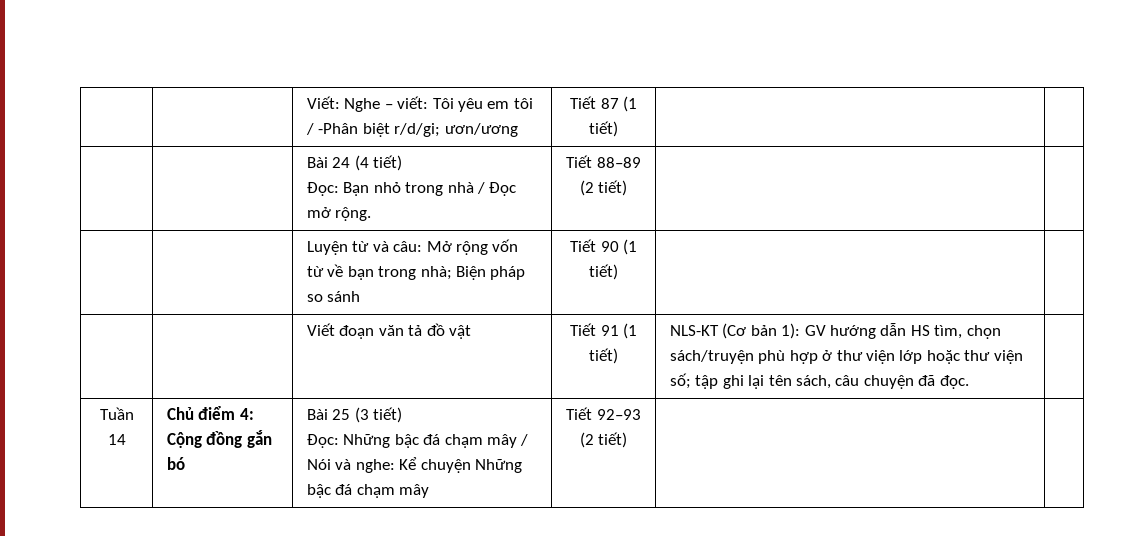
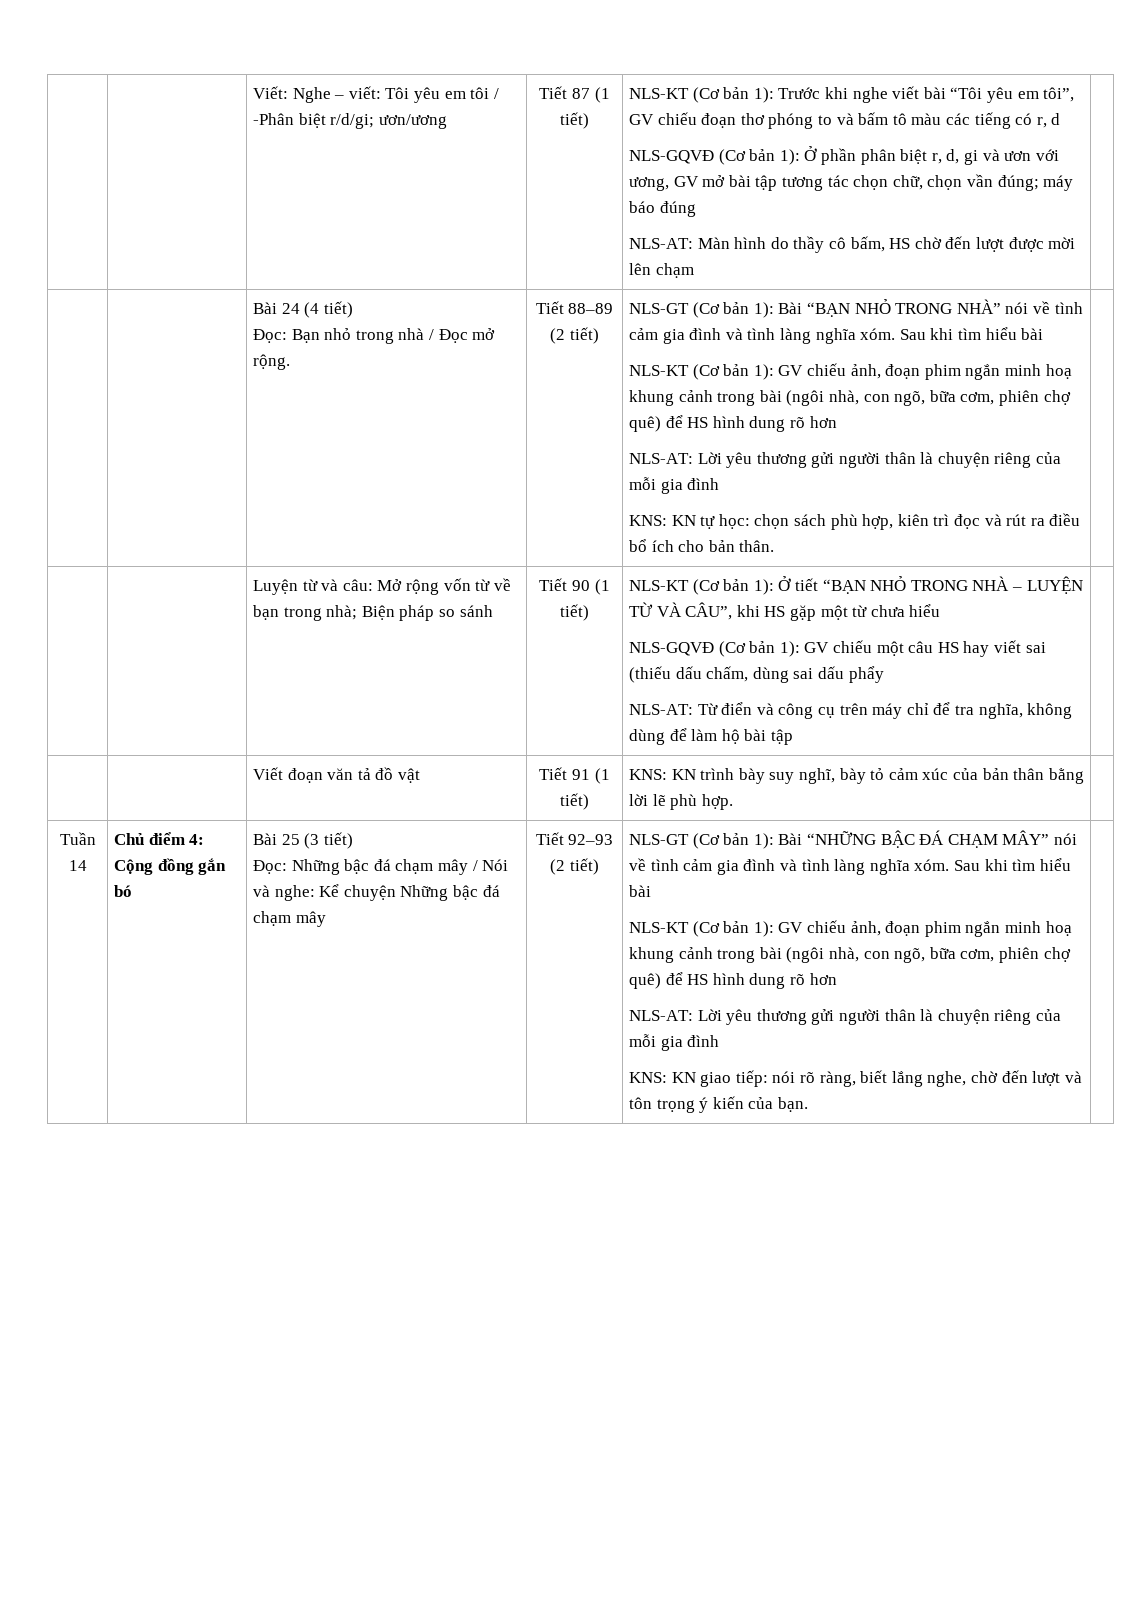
+ NLS-KT (Cơ bản 1): Trước khi nghe viết bài “Tôi yêu em tôi”, GV chiếu đoạn thơ phóng to và bấm tô màu các tiếng có r, d
+ NLS-GQVĐ (Cơ bản 1): Ở phần phân biệt r, d, gi và ươn với ương, GV mở bài tập tương tác chọn chữ, chọn vần đúng; máy báo đúng
+ NLS-AT: Màn hình do thầy cô bấm, HS chờ đến lượt được mời lên chạm
+ NLS-GT (Cơ bản 1): Bài “BẠN NHỎ TRONG NHÀ” nói về tình cảm gia đình và tình làng nghĩa xóm. Sau khi tìm hiểu bài
+ NLS-KT (Cơ bản 1): GV chiếu ảnh, đoạn phim ngắn minh hoạ khung cảnh trong bài (ngôi nhà, con ngõ, bữa cơm, phiên chợ quê) để HS hình dung rõ hơn
+ NLS-AT: Lời yêu thương gửi người thân là chuyện riêng của mỗi gia đình
+ KNS: KN tự học: chọn sách phù hợp, kiên trì đọc và rút ra điều bổ ích cho bản thân.
+ NLS-KT (Cơ bản 1): Ở tiết “BẠN NHỎ TRONG NHÀ – LUYỆN TỪ VÀ CÂU”, khi HS gặp một từ chưa hiểu
+ NLS-GQVĐ (Cơ bản 1): GV chiếu một câu HS hay viết sai (thiếu dấu chấm, dùng sai dấu phẩy
+ NLS-AT: Từ điển và công cụ trên máy chỉ để tra nghĩa, không dùng để làm hộ bài tập
- | | Viết đoạn văn tả đồ vật | Tiết 91 (1 tiết) | NLS-KT (Cơ bản 1): GV hướng dẫn HS tìm, chọn sách/truyện phù hợp ở thư viện lớp hoặc thư viện số; tập ghi lại tên sách, câu chuyện đã đọc. |
+ | | Viết đoạn văn tả đồ vật | Tiết 91 (1 tiết) | KNS: KN trình bày suy nghĩ, bày tỏ cảm xúc của bản thân bằng lời lẽ phù hợp. |
+ NLS-GT (Cơ bản 1): Bài “NHỮNG BẬC ĐÁ CHẠM MÂY” nói về tình cảm gia đình và tình làng nghĩa xóm. Sau khi tìm hiểu bài
+ NLS-KT (Cơ bản 1): GV chiếu ảnh, đoạn phim ngắn minh hoạ khung cảnh trong bài (ngôi nhà, con ngõ, bữa cơm, phiên chợ quê) để HS hình dung rõ hơn
+ NLS-AT: Lời yêu thương gửi người thân là chuyện riêng của mỗi gia đình
+ KNS: KN giao tiếp: nói rõ ràng, biết lắng nghe, chờ đến lượt và tôn trọng ý kiến của bạn.

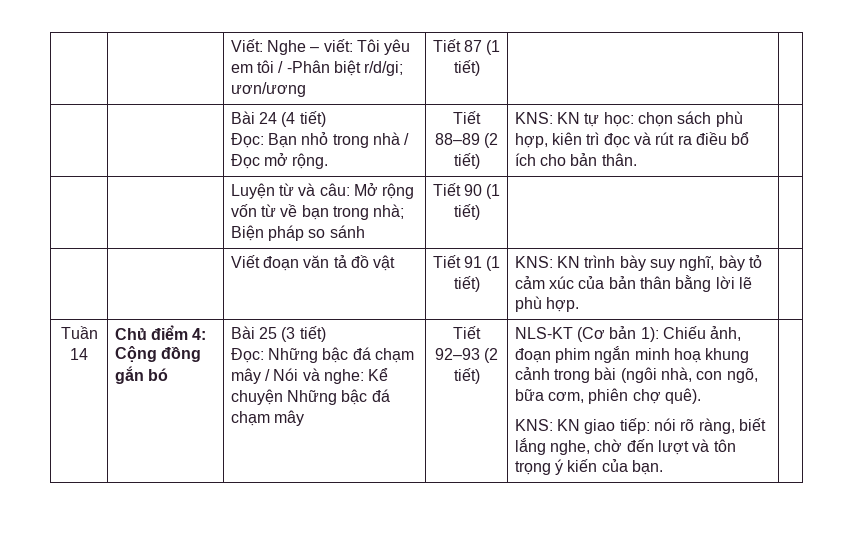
- NLS-KT (Cơ bản 1): Trước khi nghe viết bài “Tôi yêu em tôi”, GV chiếu đoạn thơ phóng to và bấm tô màu các tiếng có r, d
- NLS-GQVĐ (Cơ bản 1): Ở phần phân biệt r, d, gi và ươn với ương, GV mở bài tập tương tác chọn chữ, chọn vần đúng; máy báo đúng
- NLS-AT: Màn hình do thầy cô bấm, HS chờ đến lượt được mời lên chạm
- NLS-GT (Cơ bản 1): Bài “BẠN NHỎ TRONG NHÀ” nói về tình cảm gia đình và tình làng nghĩa xóm. Sau khi tìm hiểu bài
- NLS-KT (Cơ bản 1): GV chiếu ảnh, đoạn phim ngắn minh hoạ khung cảnh trong bài (ngôi nhà, con ngõ, bữa cơm, phiên chợ quê) để HS hình dung rõ hơn
- NLS-AT: Lời yêu thương gửi người thân là chuyện riêng của mỗi gia đình
- NLS-KT (Cơ bản 1): Ở tiết “BẠN NHỎ TRONG NHÀ – LUYỆN TỪ VÀ CÂU”, khi HS gặp một từ chưa hiểu
- NLS-GQVĐ (Cơ bản 1): GV chiếu một câu HS hay viết sai (thiếu dấu chấm, dùng sai dấu phẩy
- NLS-AT: Từ điển và công cụ trên máy chỉ để tra nghĩa, không dùng để làm hộ bài tập
- NLS-GT (Cơ bản 1): Bài “NHỮNG BẬC ĐÁ CHẠM MÂY” nói về tình cảm gia đình và tình làng nghĩa xóm. Sau khi tìm hiểu bài
- NLS-KT (Cơ bản 1): GV chiếu ảnh, đoạn phim ngắn minh hoạ khung cảnh trong bài (ngôi nhà, con ngõ, bữa cơm, phiên chợ quê) để HS hình dung rõ hơn
- NLS-AT: Lời yêu thương gửi người thân là chuyện riêng của mỗi gia đình
+ NLS-KT (Cơ bản 1): Chiếu ảnh, đoạn phim ngắn minh hoạ khung cảnh trong bài (ngôi nhà, con ngõ, bữa cơm, phiên chợ quê).

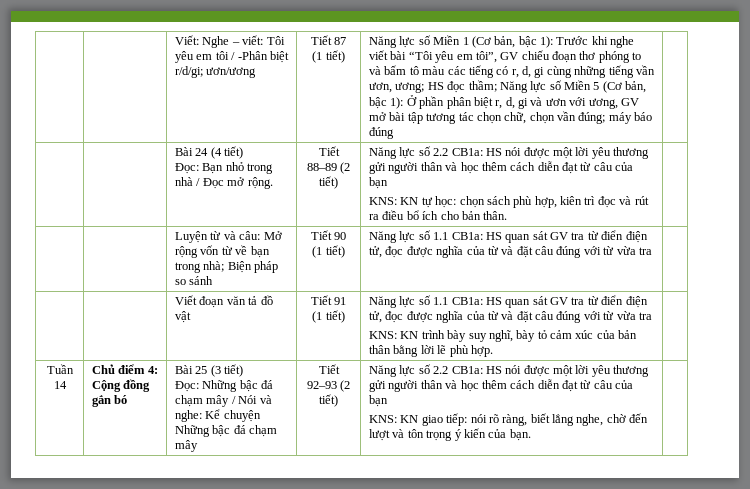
+ Năng lực số Miền 1 (Cơ bản, bậc 1): Trước khi nghe viết bài “Tôi yêu em tôi”, GV chiếu đoạn thơ phóng to và bấm tô màu các tiếng có r, d, gi cùng những tiếng vần ươn, ương; HS đọc thầm; Năng lực số Miền 5 (Cơ bản, bậc 1): Ở phần phân biệt r, d, gi và ươn với ương, GV mở bài tập tương tác chọn chữ, chọn vần đúng; máy báo đúng
- Tiết 88–89 (2 tiết)
+ Tiết 88–89 (2 tiết) | Năng lực số 2.2 CB1a: HS nói được một lời yêu thương gửi người thân và học thêm cách diễn đạt từ câu của bạn
- Tiết 90 (1 tiết)
+ Tiết 90 (1 tiết) | Năng lực số 1.1 CB1a: HS quan sát GV tra từ điển điện tử, đọc được nghĩa của từ và đặt câu đúng với từ vừa tra
- Tiết 91 (1 tiết)
+ Tiết 91 (1 tiết) | Năng lực số 1.1 CB1a: HS quan sát GV tra từ điển điện tử, đọc được nghĩa của từ và đặt câu đúng với từ vừa tra
- Tiết 92–93 (2 tiết) | NLS-KT (Cơ bản 1): Chiếu ảnh, đoạn phim ngắn minh hoạ khung cảnh trong bài (ngôi nhà, con ngõ, bữa cơm, phiên chợ quê).
+ Tiết 92–93 (2 tiết) | Năng lực số 2.2 CB1a: HS nói được một lời yêu thương gửi người thân và học thêm cách diễn đạt từ câu của bạn

